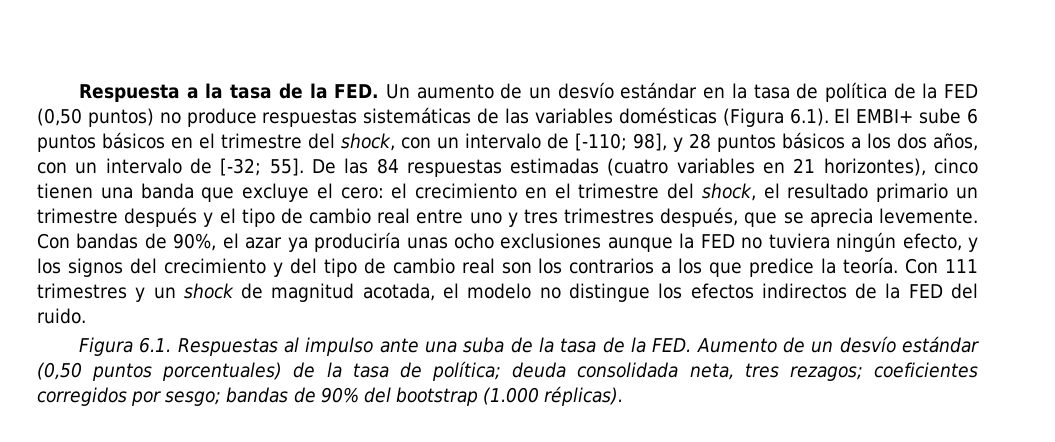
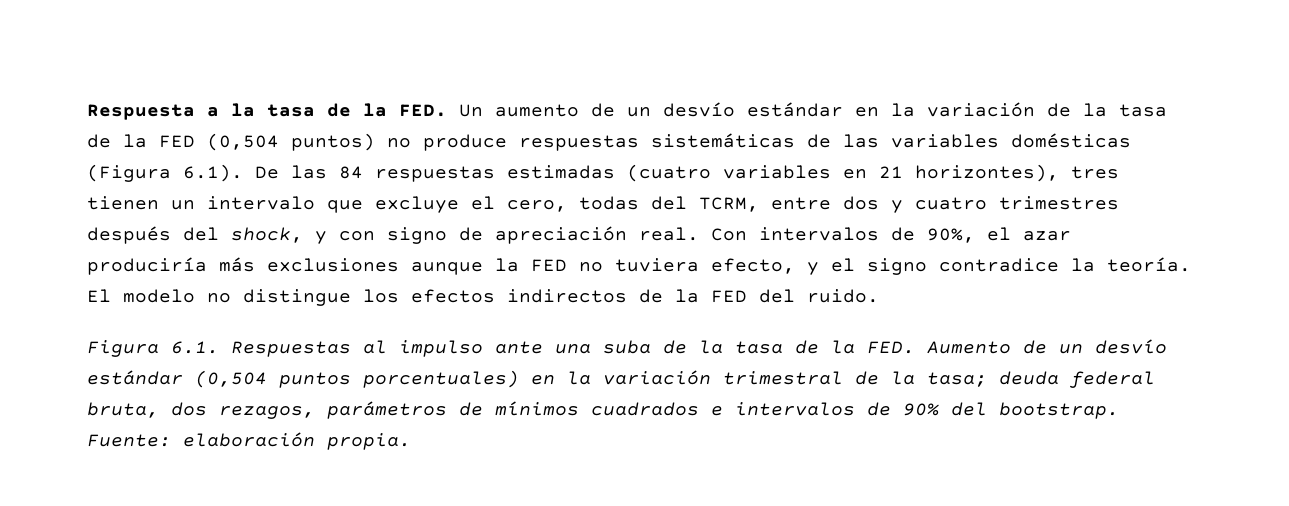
- Respuesta a la tasa de la FED. Un aumento de un desvío estándar en la tasa de política de la FED (0,50 puntos) no produce respuestas sistemáticas de las variables domésticas (Figura 6.1). El EMBI+ sube 6 puntos básicos en el trimestre del shock, con un intervalo de [-110; 98], y 28 puntos básicos a los dos años, con un intervalo de [-32; 55]. De las 84 respuestas estimadas (cuatro variables en 21 horizontes), cinco tienen una banda que excluye el cero: el crecimiento en el trimestre del shock, el resultado primario un trimestre después y el tipo de cambio real entre uno y tres trimestres después, que se aprecia levemente. Con bandas de 90%, el azar ya produciría unas ocho exclusiones aunque la FED no tuviera ningún efecto, y los signos del crecimiento y del tipo de cambio real son los contrarios a los que predice la teoría. Con 111 trimestres y un shock de magnitud acotada, el modelo no distingue los efectos indirectos de la FED del ruido.
+ Respuesta a la tasa de la FED. Un aumento de un desvío estándar en la variación de la tasa de la FED (0,504 puntos) no produce respuestas sistemáticas de las variables domésticas (Figura 6.1). De las 84 respuestas estimadas (cuatro variables en 21 horizontes), tres tienen un intervalo que excluye el cero, todas del TCRM, entre dos y cuatro trimestres después del shock, y con signo de apreciación real. Con intervalos de 90%, el azar produciría más exclusiones aunque la FED no tuviera efecto, y el signo contradice la teoría. El modelo no distingue los efectos indirectos de la FED del ruido.
- Figura 6.1. Respuestas al impulso ante una suba de la tasa de la FED. Aumento de un desvío estándar (0,50 puntos porcentuales) de la tasa de política; deuda consolidada neta, tres rezagos; coeficientes corregidos por sesgo; bandas de 90% del bootstrap (1.000 réplicas).
+ Figura 6.1. Respuestas al impulso ante una suba de la tasa de la FED. Aumento de un desvío estándar (0,504 puntos porcentuales) en la variación trimestral de la tasa; deuda federal bruta, dos rezagos, parámetros de mínimos cuadrados e intervalos de 90% del bootstrap. Fuente: elaboración propia.

